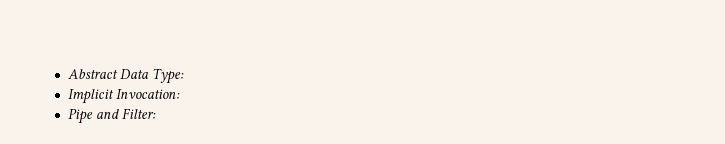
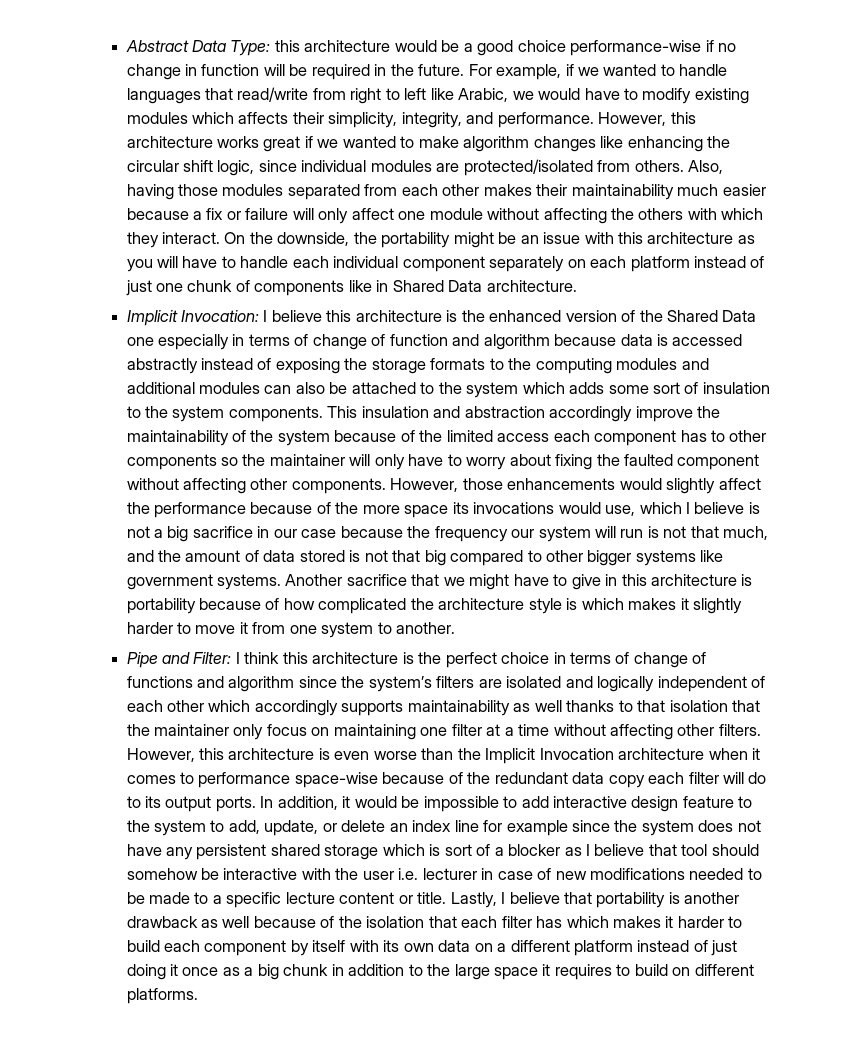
- Abstract Data Type:
- Implicit Invocation:
- Pipe and Filter:
+ Abstract Data Type: this architecture would be a good choice performance-wise if no change in function will be required in the future. For example, if we wanted to handle languages that read/write from right to left like Arabic, we would have to modify existing modules which affects their simplicity, integrity, and performance. However, this architecture works great if we wanted to make algorithm changes like enhancing the circular shift logic, since individual modules are protected/isolated from others. Also, having those modules separated from each other makes their maintainability much easier because a fix or failure will only affect one module without affecting the others with which they interact. On the downside, the portability might be an issue with this architecture as you will have to handle each individual component separately on each platform instead of just one chunk of components like in Shared Data architecture.
+ Implicit Invocation: I believe this architecture is the enhanced version of the Shared Data one especially in terms of change of function and algorithm because data is accessed abstractly instead of exposing the storage formats to the computing modules and additional modules can also be attached to the system which adds some sort of insulation to the system components. This insulation and abstraction accordingly improve the maintainability of the system because of the limited access each component has to other components so the maintainer will only have to worry about fixing the faulted component without affecting other components. However, those enhancements would slightly affect the performance because of the more space its invocations would use, which I believe is not a big sacrifice in our case because the frequency our system will run is not that much, and the amount of data stored is not that big compared to other bigger systems like government systems. Another sacrifice that we might have to give in this architecture is portability because of how complicated the architecture style is which makes it slightly harder to move it from one system to another.
+ Pipe and Filter: I think this architecture is the perfect choice in terms of change of functions and algorithm since the system’s filters are isolated and logically independent of each other which accordingly supports maintainability as well thanks to that isolation that the maintainer only focus on maintaining one filter at a time without affecting other filters. However, this architecture is even worse than the Implicit Invocation architecture when it comes to performance space-wise because of the redundant data copy each filter will do to its output ports. In addition, it would be impossible to add interactive design feature to the system to add, update, or delete an index line for example since the system does not have any persistent shared storage which is sort of a blocker as I believe that tool should somehow be interactive with the user i.e. lecturer in case of new modifications needed to be made to a specific lecture content or title. Lastly, I believe that portability is another drawback as well because of the isolation that each filter has which makes it harder to build each component by itself with its own data on a different platform instead of just doing it once as a big chunk in addition to the large space it requires to build on different platforms.

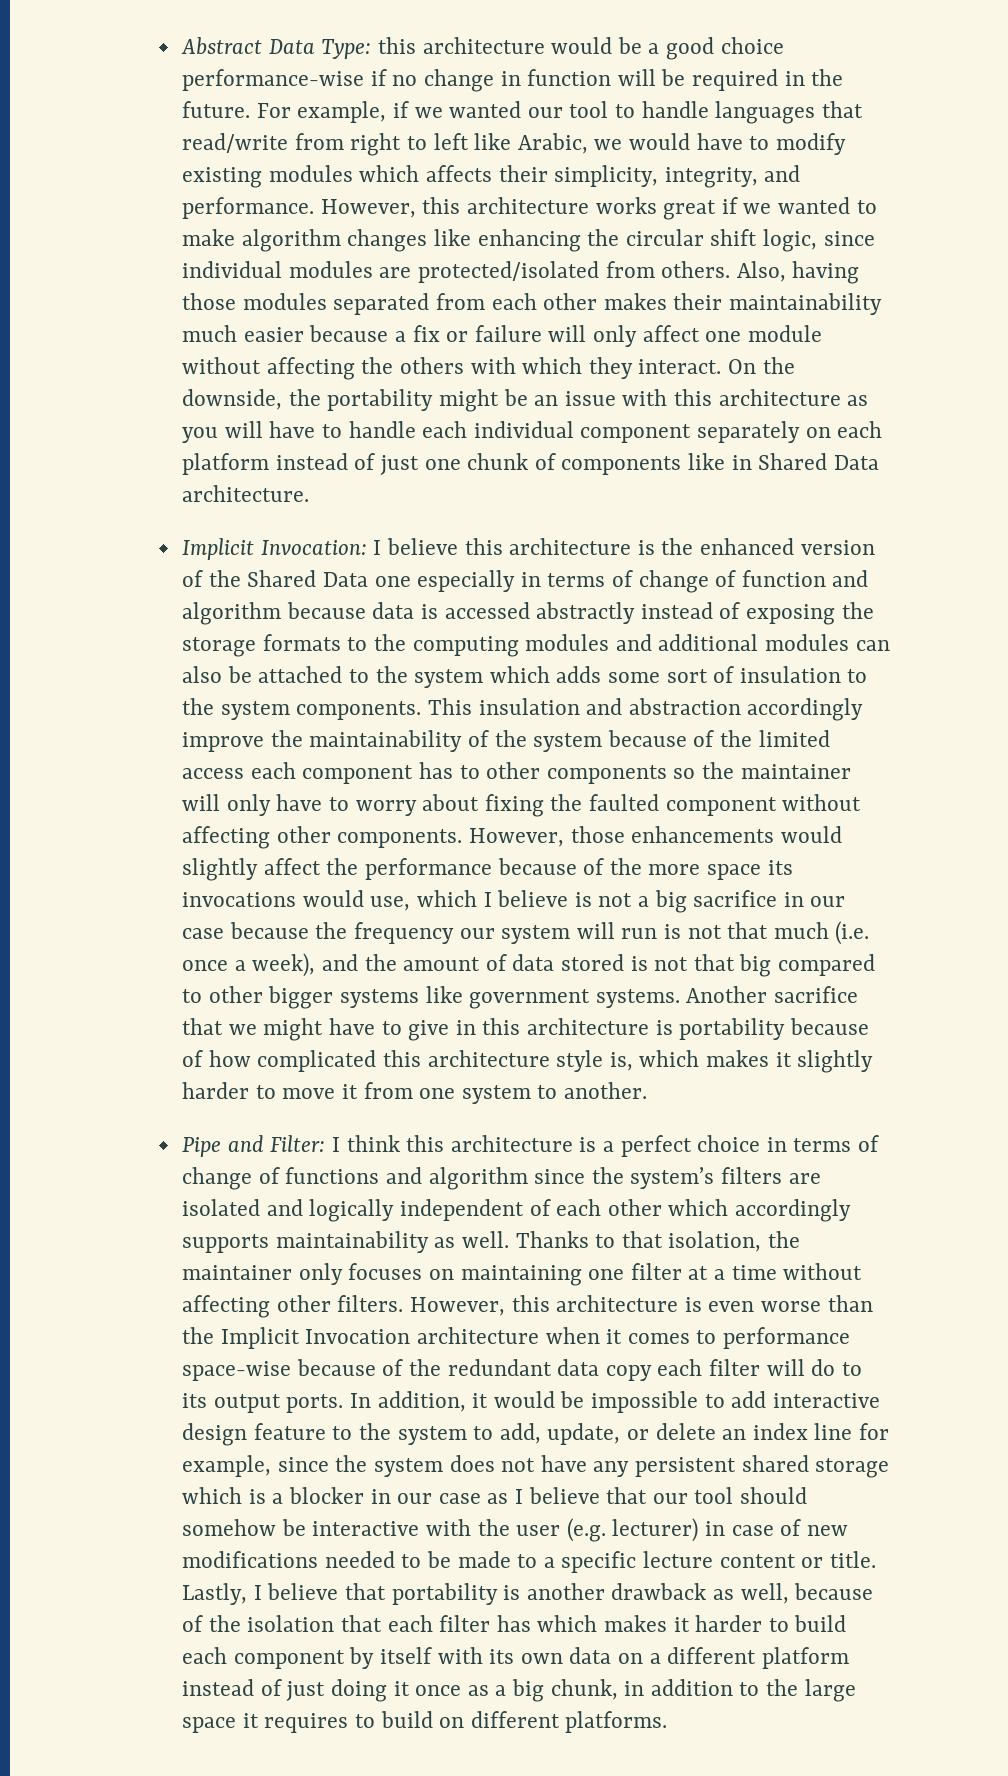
- For example, if we wanted to handle languages that read/write from right to left like Arabic, we would have to modify existing modules which affects their simplicity, integrity, and performance.
+ For example, if we wanted our tool to handle languages that read/write from right to left like Arabic, we would have to modify existing modules which affects their simplicity, integrity, and performance.
- However, those enhancements would slightly affect the performance because of the more space its invocations would use, which I believe is not a big sacrifice in our case because the frequency our system will run is not that much, and the amount of data stored is not that big compared to other bigger systems like government systems.
+ However, those enhancements would slightly affect the performance because of the more space its invocations would use, which I believe is not a big sacrifice in our case because the frequency our system will run is not that much (i.e. once a week), and the amount of data stored is not that big compared to other bigger systems like government systems.
- Another sacrifice that we might have to give in this architecture is portability because of how complicated the architecture style is which makes it slightly harder to move it from one system to another.
+ Another sacrifice that we might have to give in this architecture is portability because of how complicated this architecture style is, which makes it slightly harder to move it from one system to another.
- Pipe and Filter: I think this architecture is the perfect choice in terms of change of functions and algorithm since the system’s filters are isolated and logically independent of each other which accordingly supports maintainability as well thanks to that isolation that the maintainer only focus on maintaining one filter at a time without affecting other filters.
+ Pipe and Filter: I think this architecture is a perfect choice in terms of change of functions and algorithm since the system’s filters are isolated and logically independent of each other which accordingly supports maintainability as well. Thanks to that isolation, the maintainer only focuses on maintaining one filter at a time without affecting other filters.
- In addition, it would be impossible to add interactive design feature to the system to add, update, or delete an index line for example since the system does not have any persistent shared storage which is sort of a blocker as I believe that tool should somehow be interactive with the user i.e. lecturer in case of new modifications needed to be made to a specific lecture content or title.
+ In addition, it would be impossible to add interactive design feature to the system to add, update, or delete an index line for example, since the system does not have any persistent shared storage which is a blocker in our case as I believe that our tool should somehow be interactive with the user (e.g. lecturer) in case of new modifications needed to be made to a specific lecture content or title.
- Lastly, I believe that portability is another drawback as well because of the isolation that each filter has which makes it harder to build each component by itself with its own data on a different platform instead of just doing it once as a big chunk in addition to the large space it requires to build on different platforms.
+ Lastly, I believe that portability is another drawback as well, because of the isolation that each filter has which makes it harder to build each component by itself with its own data on a different platform instead of just doing it once as a big chunk, in addition to the large space it requires to build on different platforms.

